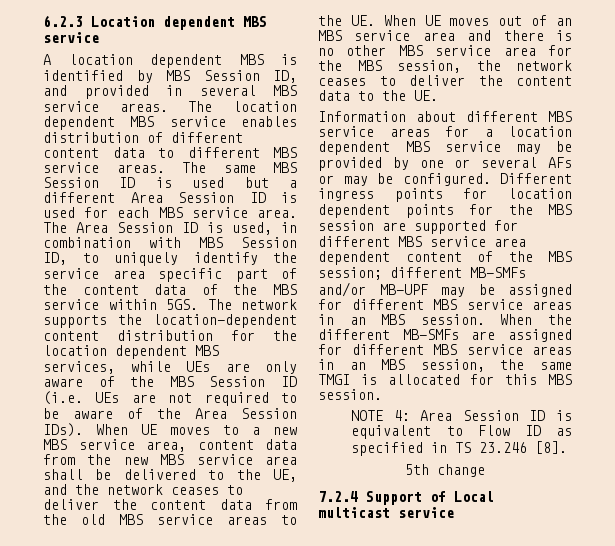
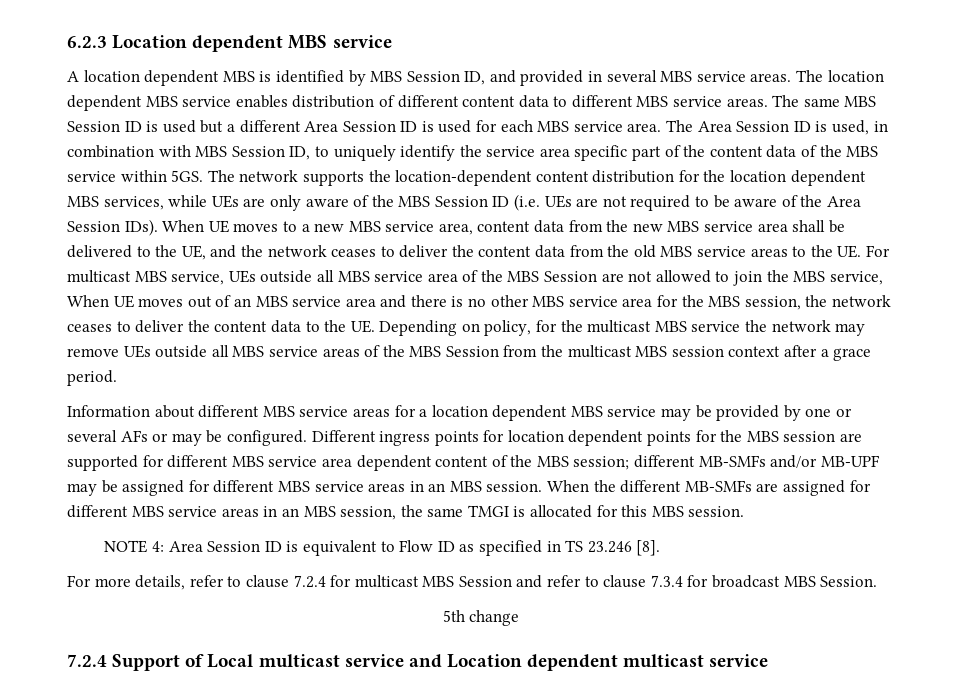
- When UE moves to a new MBS service area, content data from the new MBS service area shall be delivered to the UE, and the network ceases to deliver the content data from the old MBS service areas to the UE. When UE moves out of an MBS service area and there is no other MBS service area for the MBS session, the network ceases to deliver the content data to the UE.
+ When UE moves to a new MBS service area, content data from the new MBS service area shall be delivered to the UE, and the network ceases to deliver the content data from the old MBS service areas to the UE. For multicast MBS service, UEs outside all MBS service area of the MBS Session are not allowed to join the MBS service, When UE moves out of an MBS service area and there is no other MBS service area for the MBS session, the network ceases to deliver the content data to the UE. Depending on policy, for the multicast MBS service the network may remove UEs outside all MBS service areas of the MBS Session from the multicast MBS session context after a grace period.
+ For more details, refer to clause 7.2.4 for multicast MBS Session and refer to clause 7.3.4 for broadcast MBS Session.
- 7.2.4 Support of Local multicast service
+ 7.2.4 Support of Local multicast service and Location dependent multicast service

